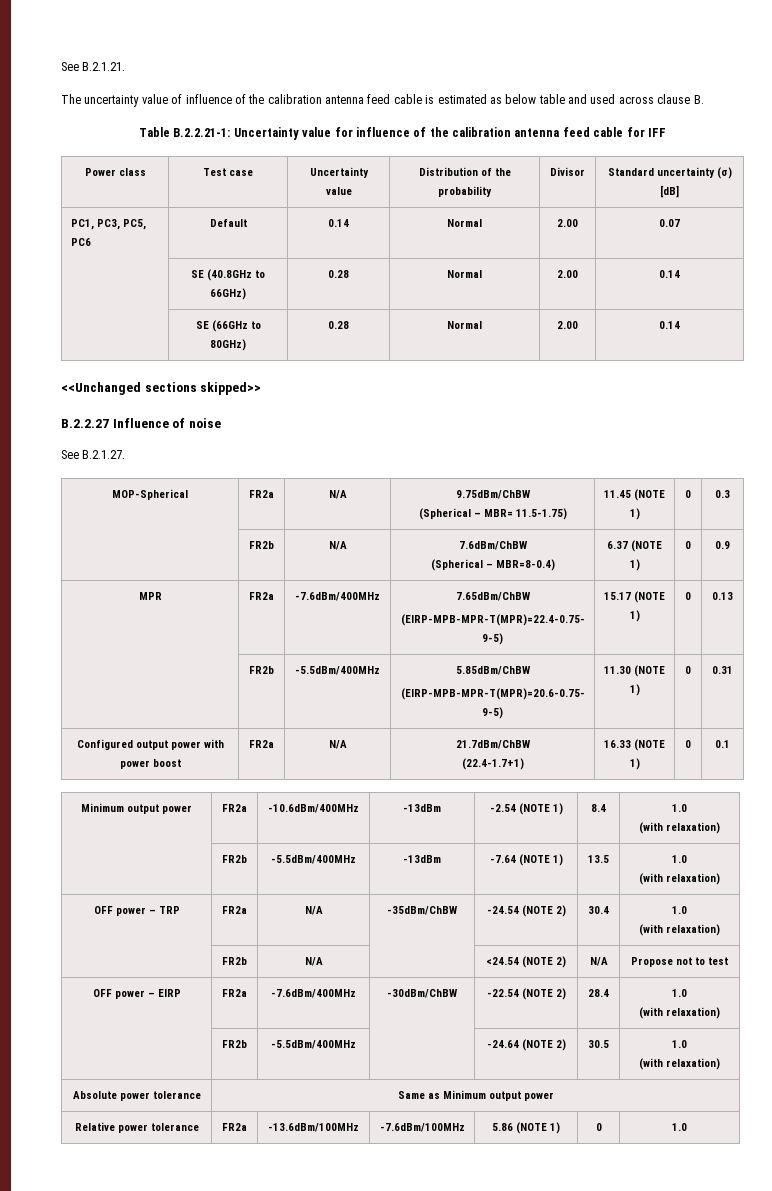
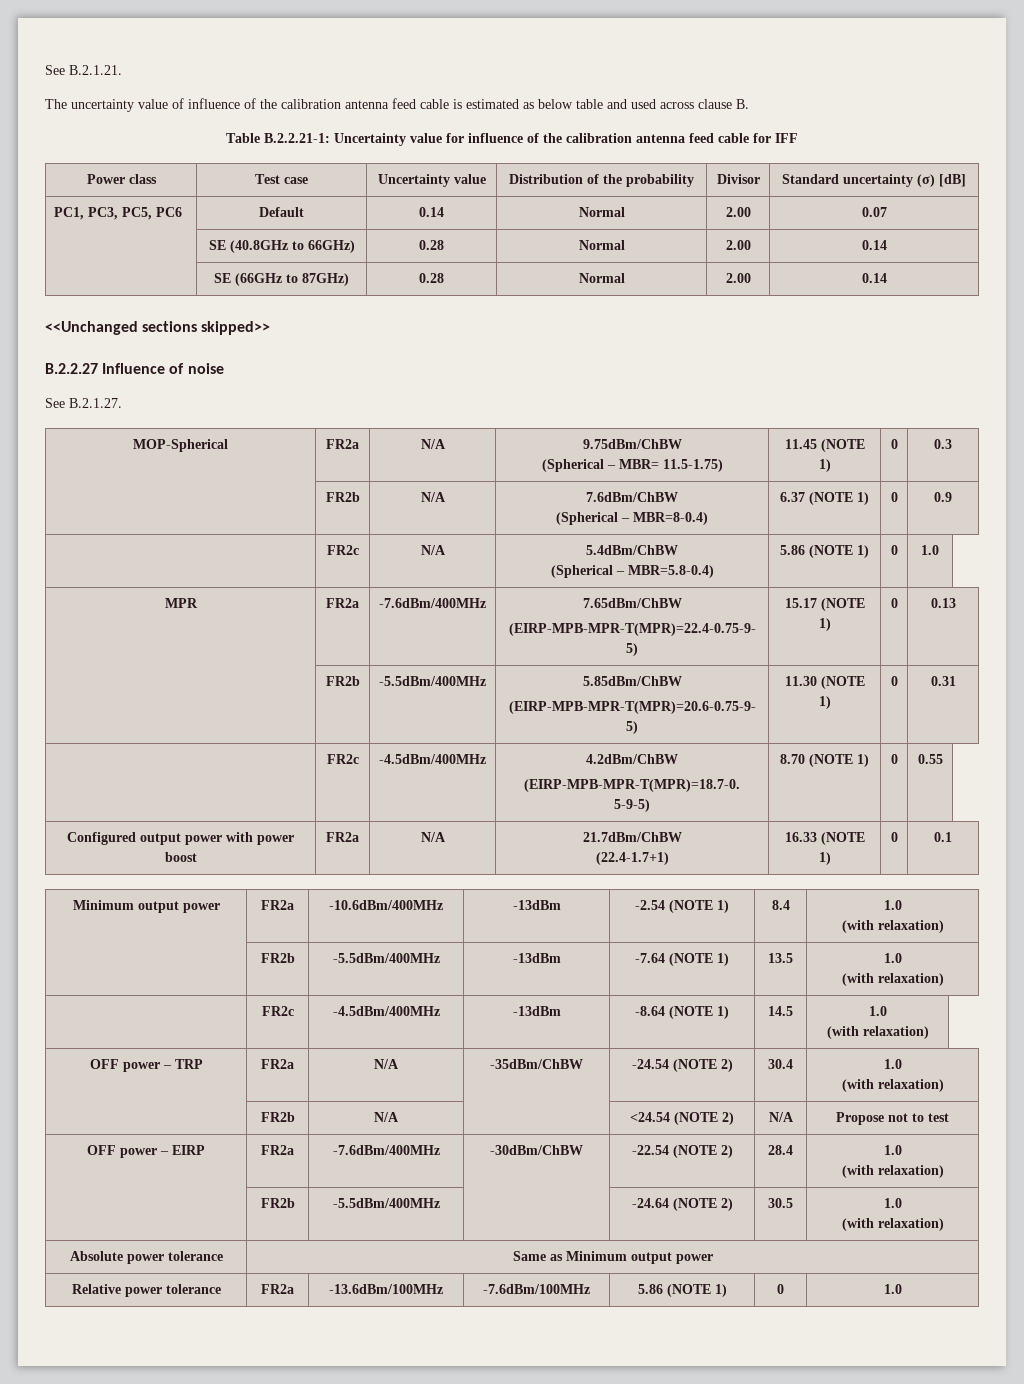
- | SE (66GHz to 80GHz) | 0.28 | Normal | 2.00 | 0.14
+ | SE (66GHz to 87GHz) | 0.28 | Normal | 2.00 | 0.14
+ | FR2c | N/A | 5.4dBm/ChBW
+ (Spherical – MBR=5.8-0.4) | 5.86 (NOTE 1) | 0 | 1.0
+ | FR2c | -4.5dBm/400MHz | 4.2dBm/ChBW
+ (EIRP-MPB-MPR-T(MPR)=18.7-0. 5-9-5) | 8.70 (NOTE 1) | 0 | 0.55
+ | FR2c | -4.5dBm/400MHz | -13dBm | -8.64 (NOTE 1) | 14.5 | 1.0
+ (with relaxation)

